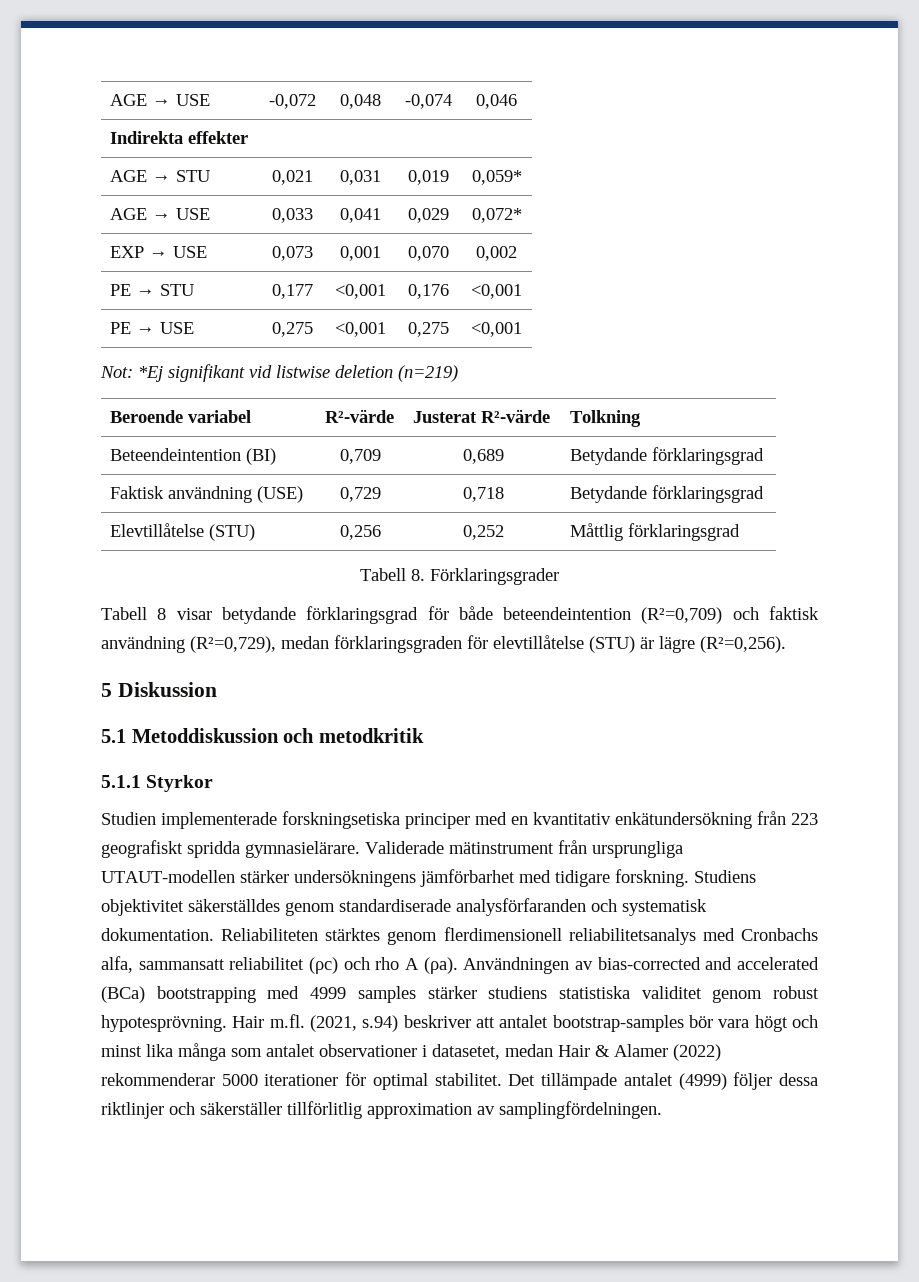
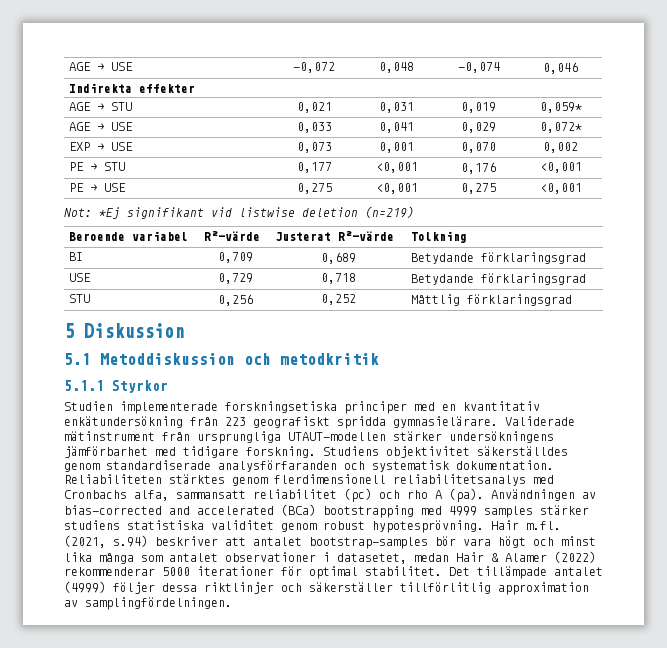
- Beteendeintention (BI) | 0,709 | 0,689 | Betydande förklaringsgrad
+ BI | 0,709 | 0,689 | Betydande förklaringsgrad
- Faktisk användning (USE) | 0,729 | 0,718 | Betydande förklaringsgrad
+ USE | 0,729 | 0,718 | Betydande förklaringsgrad
- Elevtillåtelse (STU) | 0,256 | 0,252 | Måttlig förklaringsgrad
+ STU | 0,256 | 0,252 | Måttlig förklaringsgrad
- Tabell 8. Förklaringsgrader
- Tabell 8 visar betydande förklaringsgrad för både beteendeintention (R²=0,709) och faktisk användning (R²=0,729), medan förklaringsgraden för elevtillåtelse (STU) är lägre (R²=0,256).

